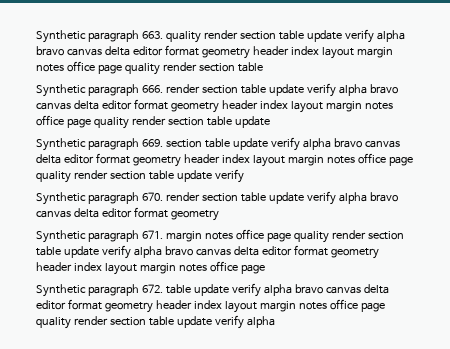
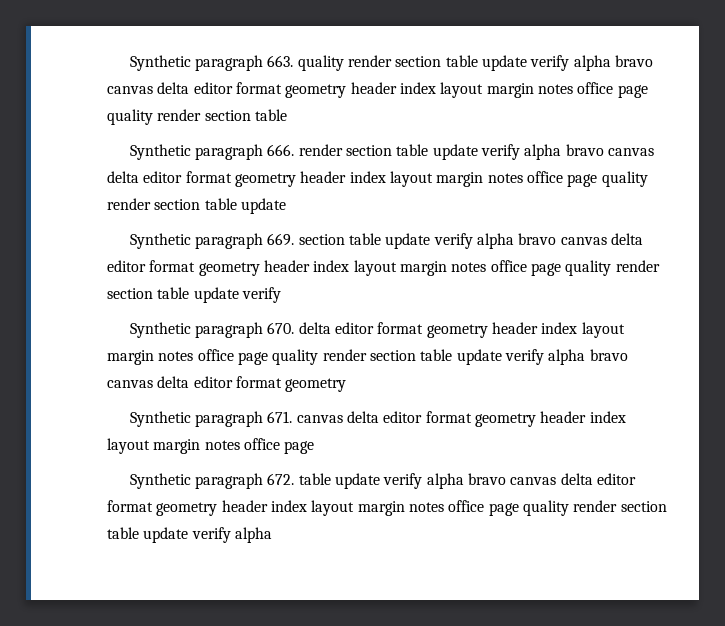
- Synthetic paragraph 670. render section table update verify alpha bravo canvas delta editor format geometry
+ Synthetic paragraph 670. delta editor format geometry header index layout margin notes office page quality render section table update verify alpha bravo canvas delta editor format geometry
- Synthetic paragraph 671. margin notes office page quality render section table update verify alpha bravo canvas delta editor format geometry header index layout margin notes office page
+ Synthetic paragraph 671. canvas delta editor format geometry header index layout margin notes office page

